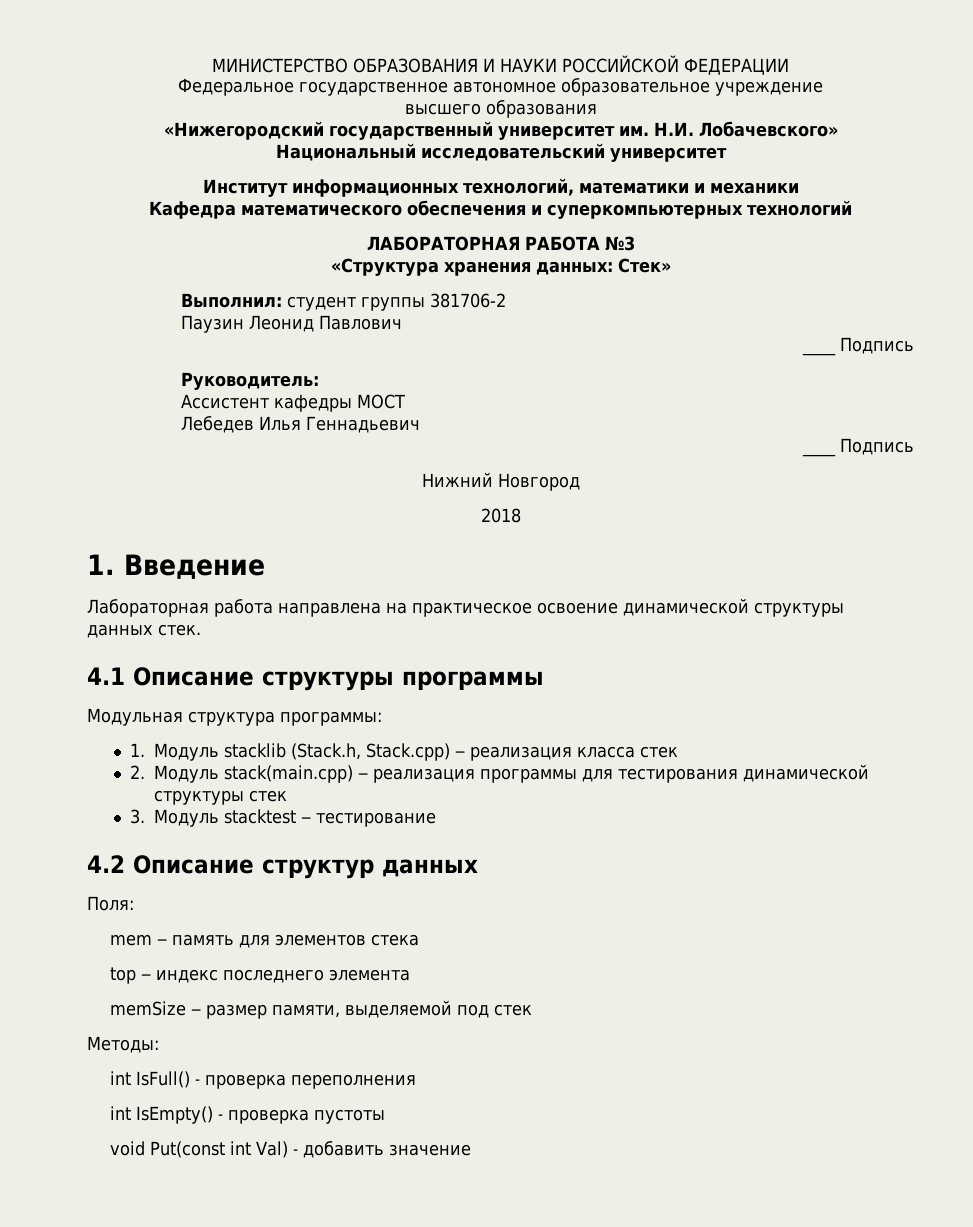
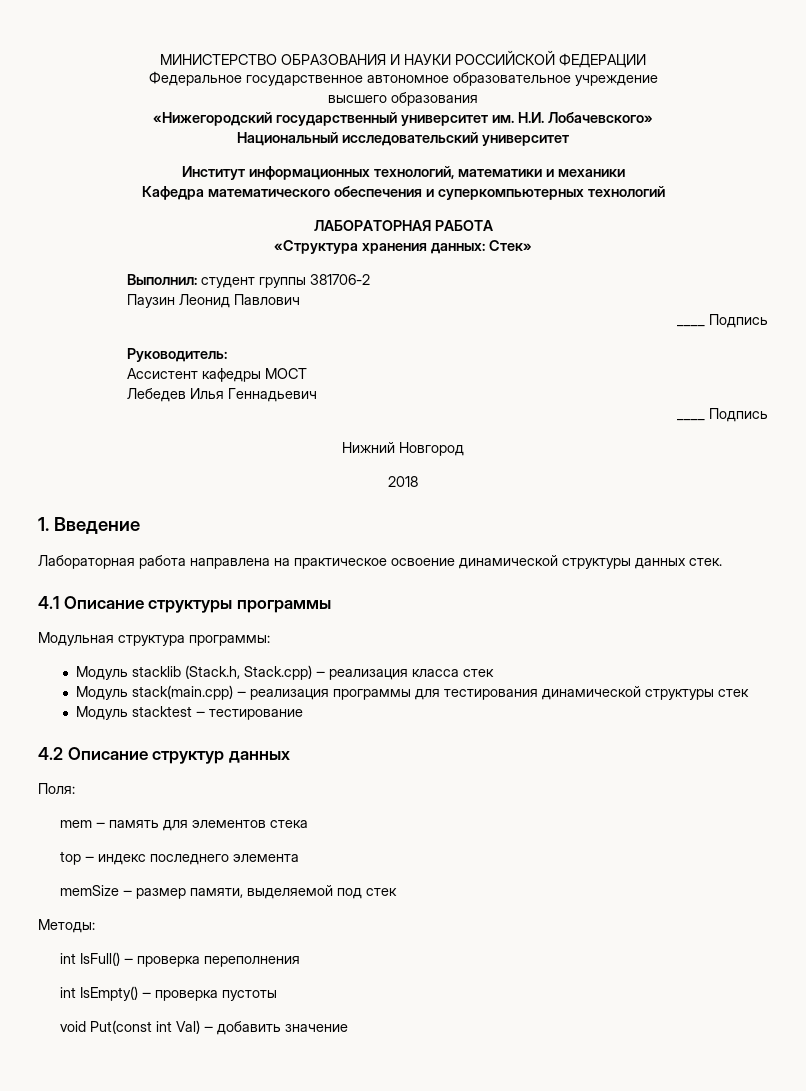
- ЛАБОРАТОРНАЯ РАБОТА №3
+ ЛАБОРАТОРНАЯ РАБОТА
- 1. Модуль stacklib (Stack.h, Stack.cpp) ‒ реализация класса стек
+ Модуль stacklib (Stack.h, Stack.cpp) ‒ реализация класса стек
- 2. Модуль stack(main.cpp) ‒ реализация программы для тестирования динамической структуры стек
+ Модуль stack(main.cpp) ‒ реализация программы для тестирования динамической структуры стек
- 3. Модуль stacktest ‒ тестирование
+ Модуль stacktest ‒ тестирование
- int IsFull() ˗ проверка переполнения
+ int IsFull() ‒ проверка переполнения
- int IsEmpty() ˗ проверка пустоты
+ int IsEmpty() ‒ проверка пустоты
- void Put(const int Val) ˗ добавить значение
+ void Put(const int Val) ‒ добавить значение

